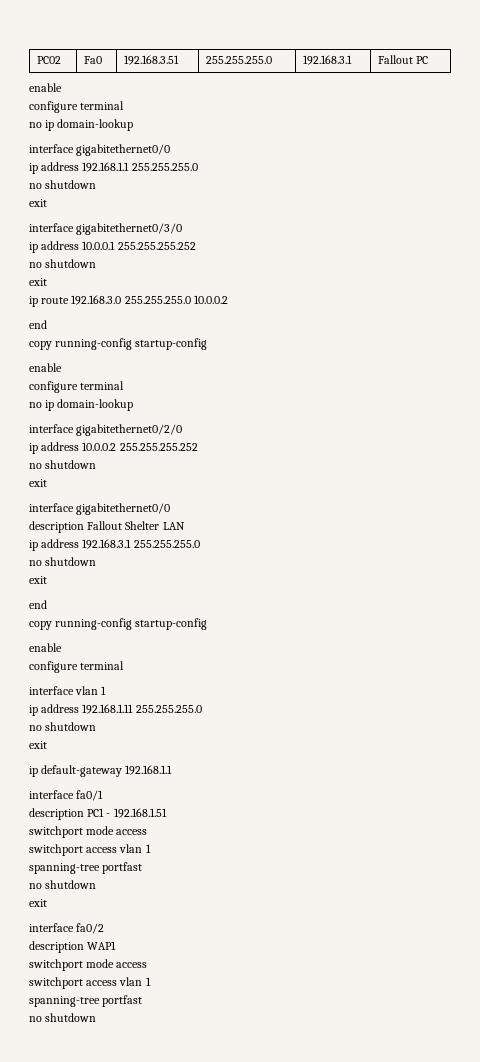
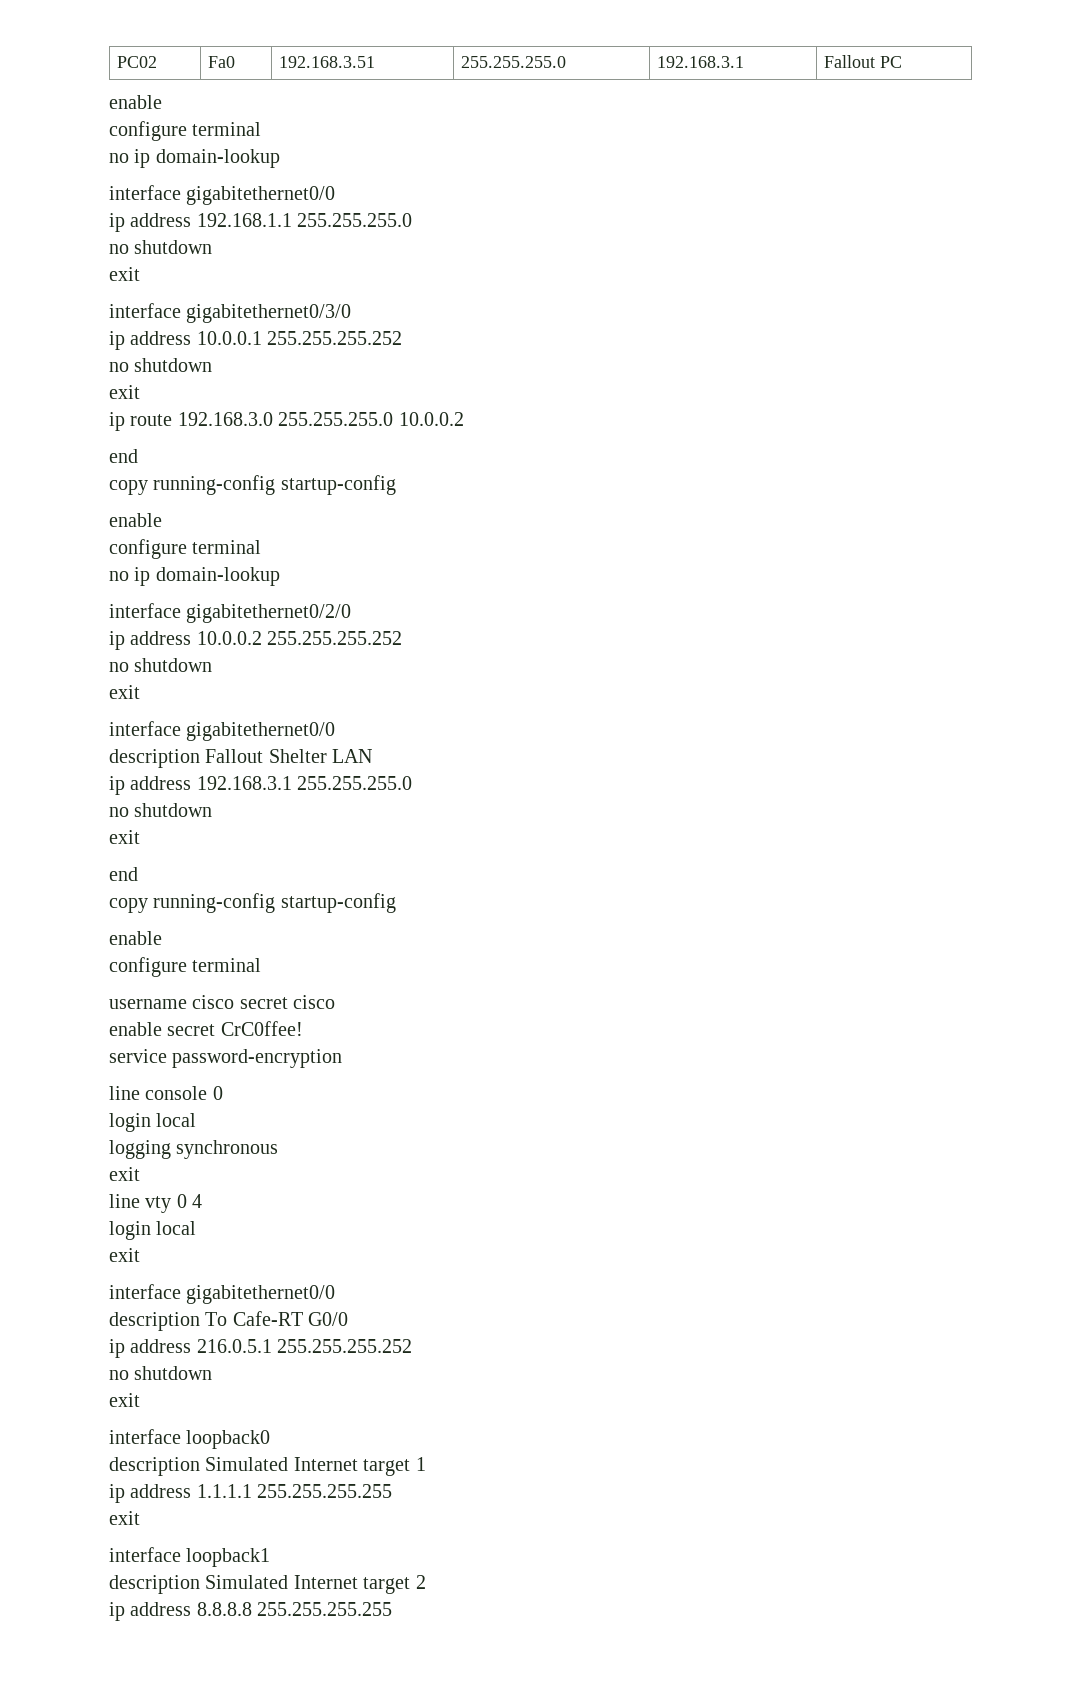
- interface vlan 1
- ip address 192.168.1.11 255.255.255.0
+ username cisco secret cisco
+ enable secret CrC0ffee!
+ service password-encryption
+ line console 0
+ login local
+ logging synchronous
+ exit
+ line vty 0 4
+ login local
+ exit
+ interface gigabitethernet0/0
+ description To Cafe-RT G0/0
+ ip address 216.0.5.1 255.255.255.252
  no shutdown
  exit
- ip default-gateway 192.168.1.1
- interface fa0/1
- description PC1 - 192.168.1.51
- switchport mode access
- switchport access vlan 1
- spanning-tree portfast
- no shutdown
+ interface loopback0
+ description Simulated Internet target 1
+ ip address 1.1.1.1 255.255.255.255
  exit
- interface fa0/2
- description WAP1
- switchport mode access
- switchport access vlan 1
- spanning-tree portfast
- no shutdown
+ interface loopback1
+ description Simulated Internet target 2
+ ip address 8.8.8.8 255.255.255.255

